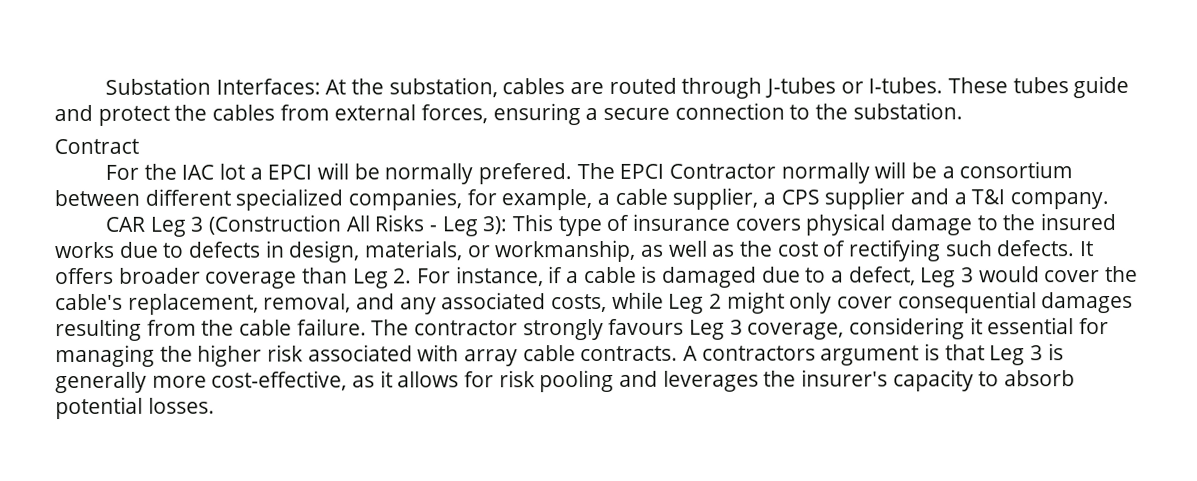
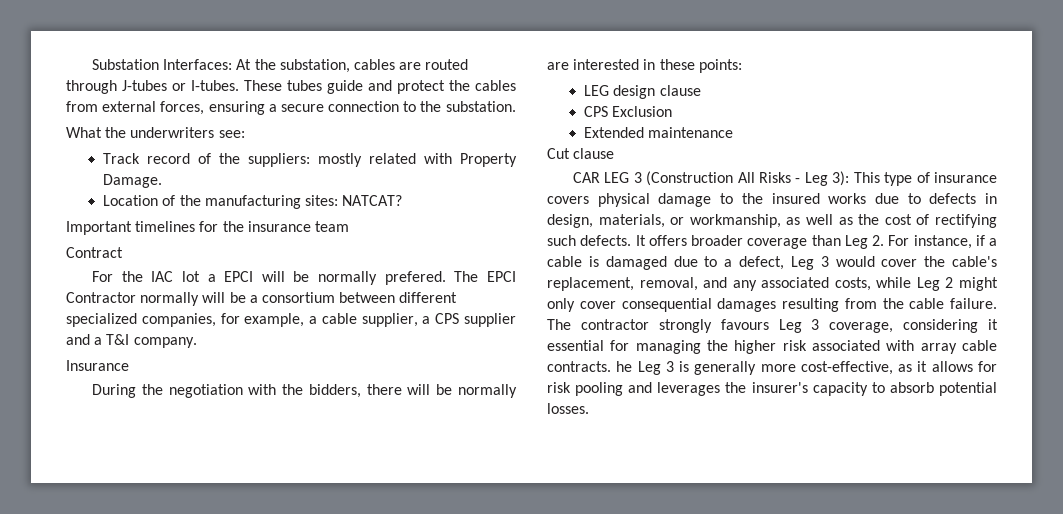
+ What the underwriters see:
+ Track record of the suppliers: mostly related with Property Damage.
+ Location of the manufacturing sites: NATCAT?
+ Important timelines for the insurance team
+ Insurance
+ During the negotiation with the bidders, there will be normally are interested in these points:
+ LEG design clause
+ CPS Exclusion
+ Extended maintenance
+ Cut clause
- CAR Leg 3 (Construction All Risks - Leg 3): This type of insurance covers physical damage to the insured works due to defects in design, materials, or workmanship, as well as the cost of rectifying such defects.
+ CAR LEG 3 (Construction All Risks - Leg 3): This type of insurance covers physical damage to the insured works due to defects in design, materials, or workmanship, as well as the cost of rectifying such defects.
- The contractor strongly favours Leg 3 coverage, considering it essential for managing the higher risk associated with array cable contracts. A contractors argument is that Leg 3 is generally more cost-effective, as it allows for risk pooling and leverages the insurer's capacity to absorb potential losses.
+ The contractor strongly favours Leg 3 coverage, considering it essential for managing the higher risk associated with array cable contracts. he Leg 3 is generally more cost-effective, as it allows for risk pooling and leverages the insurer's capacity to absorb potential losses.

